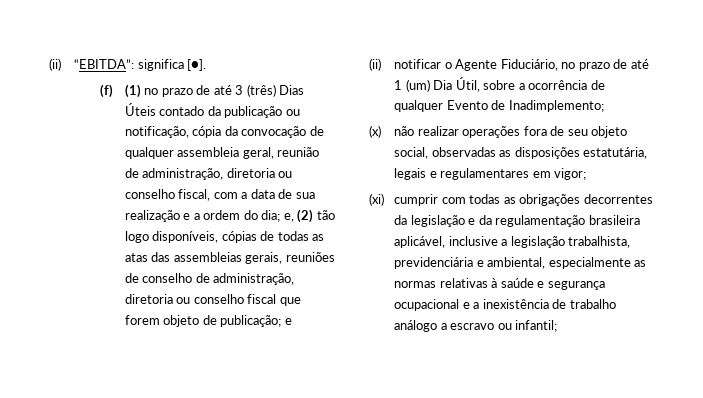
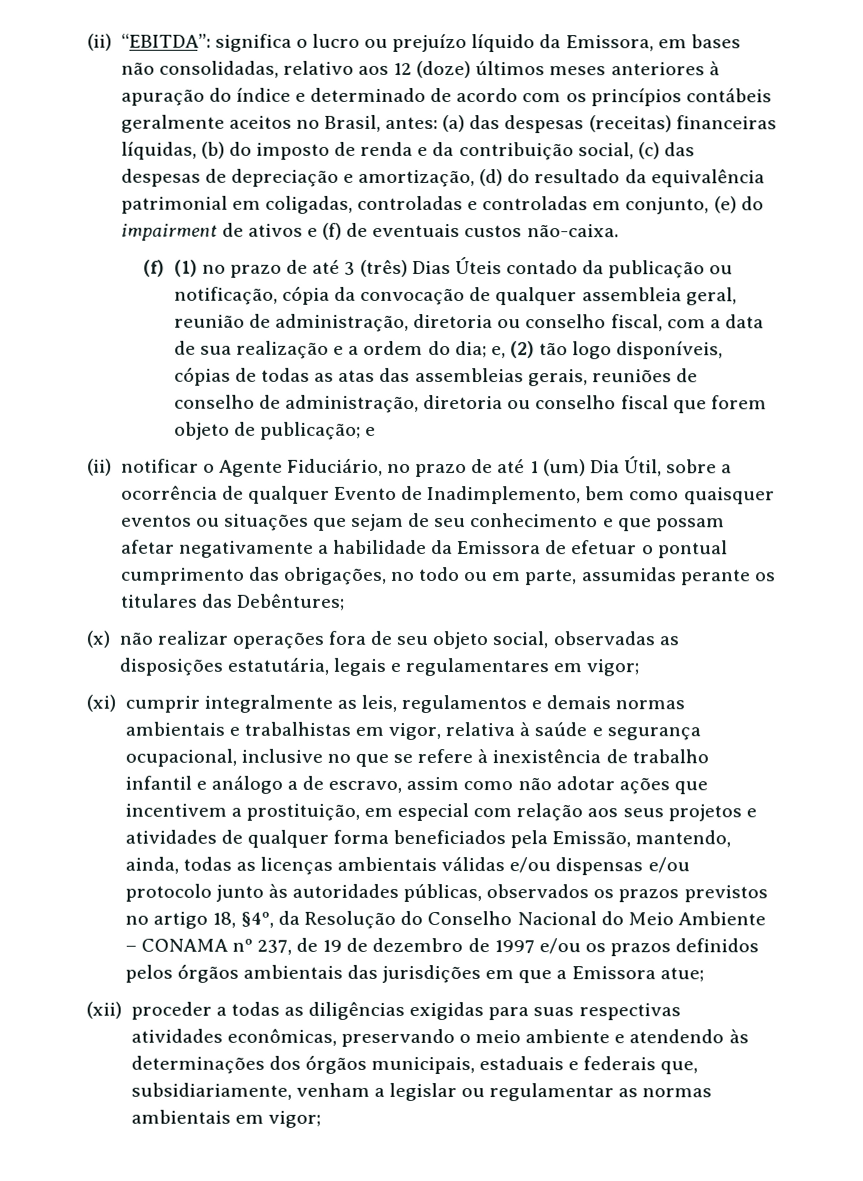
- (ii) “EBITDA”: significa [●].
+ (ii) “EBITDA”: significa o lucro ou prejuízo líquido da Emissora, em bases não consolidadas, relativo aos 12 (doze) últimos meses anteriores à apuração do índice e determinado de acordo com os princípios contábeis geralmente aceitos no Brasil, antes: (a) das despesas (receitas) financeiras líquidas, (b) do imposto de renda e da contribuição social, (c) das despesas de depreciação e amortização, (d) do resultado da equivalência patrimonial em coligadas, controladas e controladas em conjunto, (e) do impairment de ativos e (f) de eventuais custos não-caixa.
- (ii) notificar o Agente Fiduciário, no prazo de até 1 (um) Dia Útil, sobre a ocorrência de qualquer Evento de Inadimplemento;
+ (ii) notificar o Agente Fiduciário, no prazo de até 1 (um) Dia Útil, sobre a ocorrência de qualquer Evento de Inadimplemento, bem como quaisquer eventos ou situações que sejam de seu conhecimento e que possam afetar negativamente a habilidade da Emissora de efetuar o pontual cumprimento das obrigações, no todo ou em parte, assumidas perante os titulares das Debêntures;
- (xi) cumprir com todas as obrigações decorrentes da legislação e da regulamentação brasileira aplicável, inclusive a legislação trabalhista, previdenciária e ambiental, especialmente as normas relativas à saúde e segurança ocupacional e a inexistência de trabalho análogo a escravo ou infantil;
+ (xi) cumprir integralmente as leis, regulamentos e demais normas ambientais e trabalhistas em vigor, relativa à saúde e segurança ocupacional, inclusive no que se refere à inexistência de trabalho infantil e análogo a de escravo, assim como não adotar ações que incentivem a prostituição, em especial com relação aos seus projetos e atividades de qualquer forma beneficiados pela Emissão, mantendo, ainda, todas as licenças ambientais válidas e/ou dispensas e/ou protocolo junto às autoridades públicas, observados os prazos previstos no artigo 18, §4º, da Resolução do Conselho Nacional do Meio Ambiente – CONAMA nº 237, de 19 de dezembro de 1997 e/ou os prazos definidos pelos órgãos ambientais das jurisdições em que a Emissora atue;
+ (xii) proceder a todas as diligências exigidas para suas respectivas atividades econômicas, preservando o meio ambiente e atendendo às determinações dos órgãos municipais, estaduais e federais que, subsidiariamente, venham a legislar ou regulamentar as normas ambientais em vigor;

